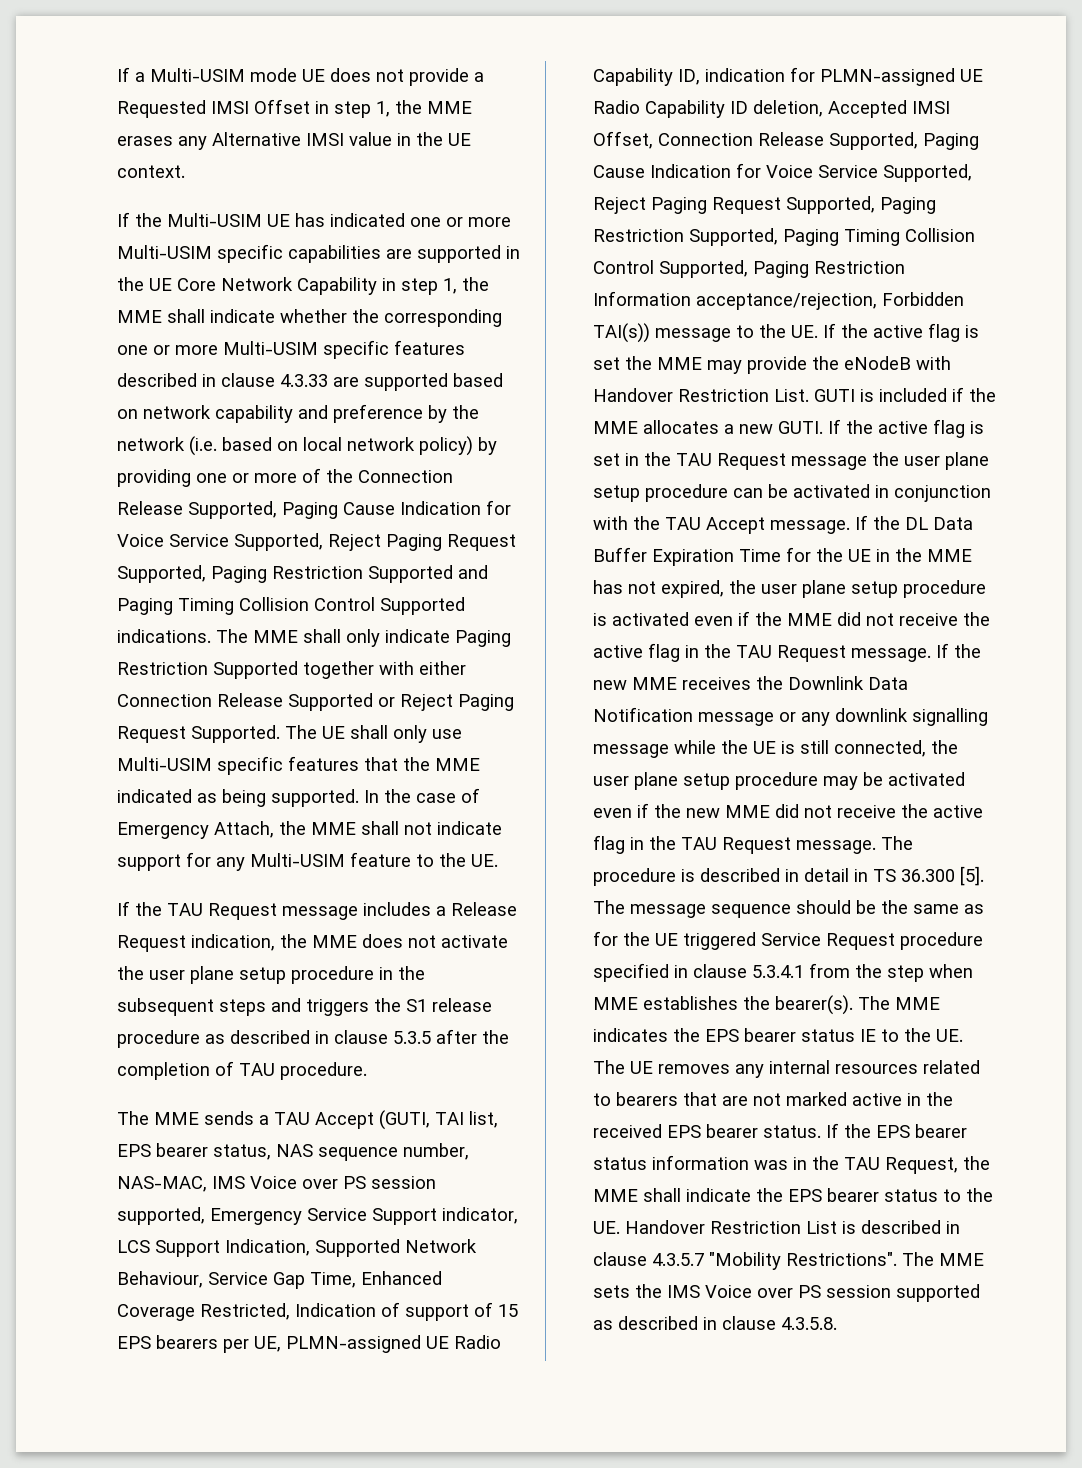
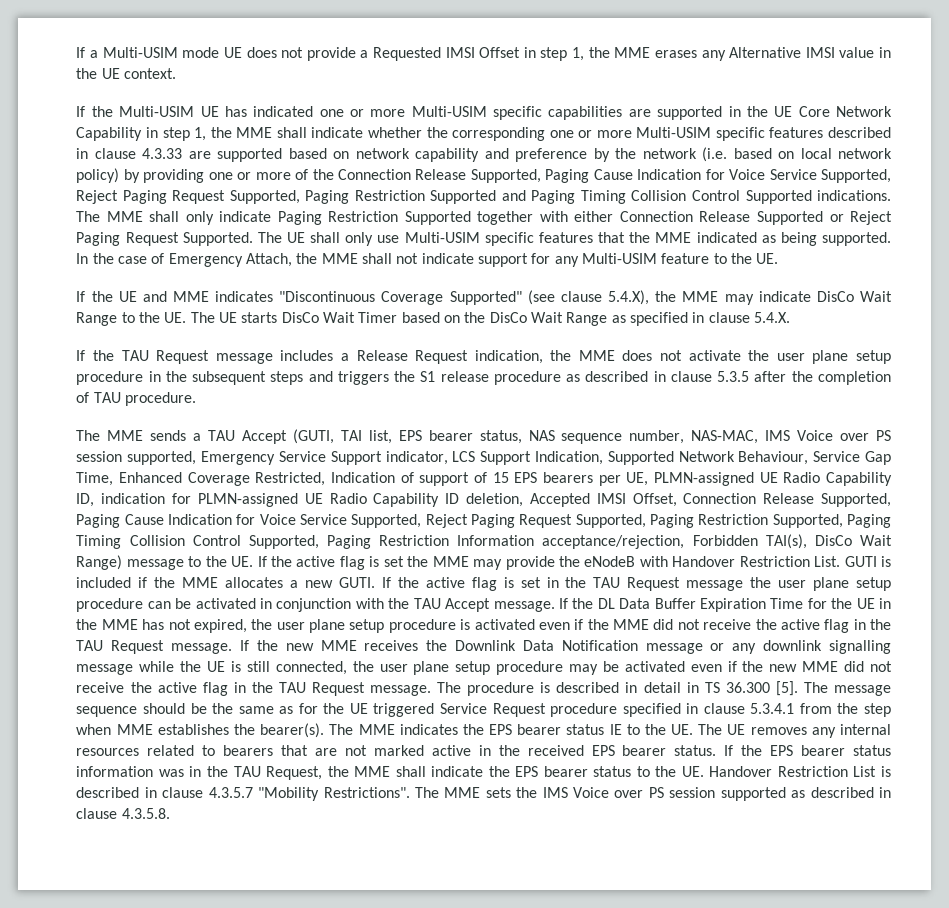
+ If the UE and MME indicates "Discontinuous Coverage Supported" (see clause 5.4.X), the MME may indicate DisCo Wait Range to the UE. The UE starts DisCo Wait Timer based on the DisCo Wait Range as specified in clause 5.4.X.
- The MME sends a TAU Accept (GUTI, TAI list, EPS bearer status, NAS sequence number, NAS-MAC, IMS Voice over PS session supported, Emergency Service Support indicator, LCS Support Indication, Supported Network Behaviour, Service Gap Time, Enhanced Coverage Restricted, Indication of support of 15 EPS bearers per UE, PLMN-assigned UE Radio Capability ID, indication for PLMN-assigned UE Radio Capability ID deletion, Accepted IMSI Offset, Connection Release Supported, Paging Cause Indication for Voice Service Supported, Reject Paging Request Supported, Paging Restriction Supported, Paging Timing Collision Control Supported, Paging Restriction Information acceptance/rejection, Forbidden TAI(s)) message to the UE. If the active flag is set the MME may provide the eNodeB with Handover Restriction List.
+ The MME sends a TAU Accept (GUTI, TAI list, EPS bearer status, NAS sequence number, NAS-MAC, IMS Voice over PS session supported, Emergency Service Support indicator, LCS Support Indication, Supported Network Behaviour, Service Gap Time, Enhanced Coverage Restricted, Indication of support of 15 EPS bearers per UE, PLMN-assigned UE Radio Capability ID, indication for PLMN-assigned UE Radio Capability ID deletion, Accepted IMSI Offset, Connection Release Supported, Paging Cause Indication for Voice Service Supported, Reject Paging Request Supported, Paging Restriction Supported, Paging Timing Collision Control Supported, Paging Restriction Information acceptance/rejection, Forbidden TAI(s), DisCo Wait Range) message to the UE. If the active flag is set the MME may provide the eNodeB with Handover Restriction List.

